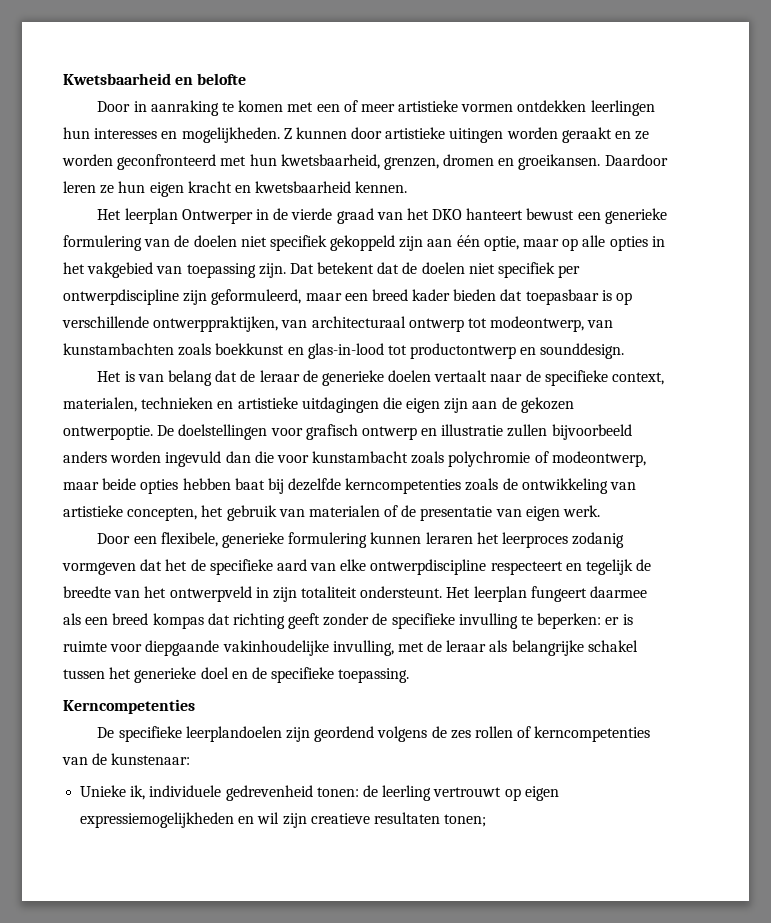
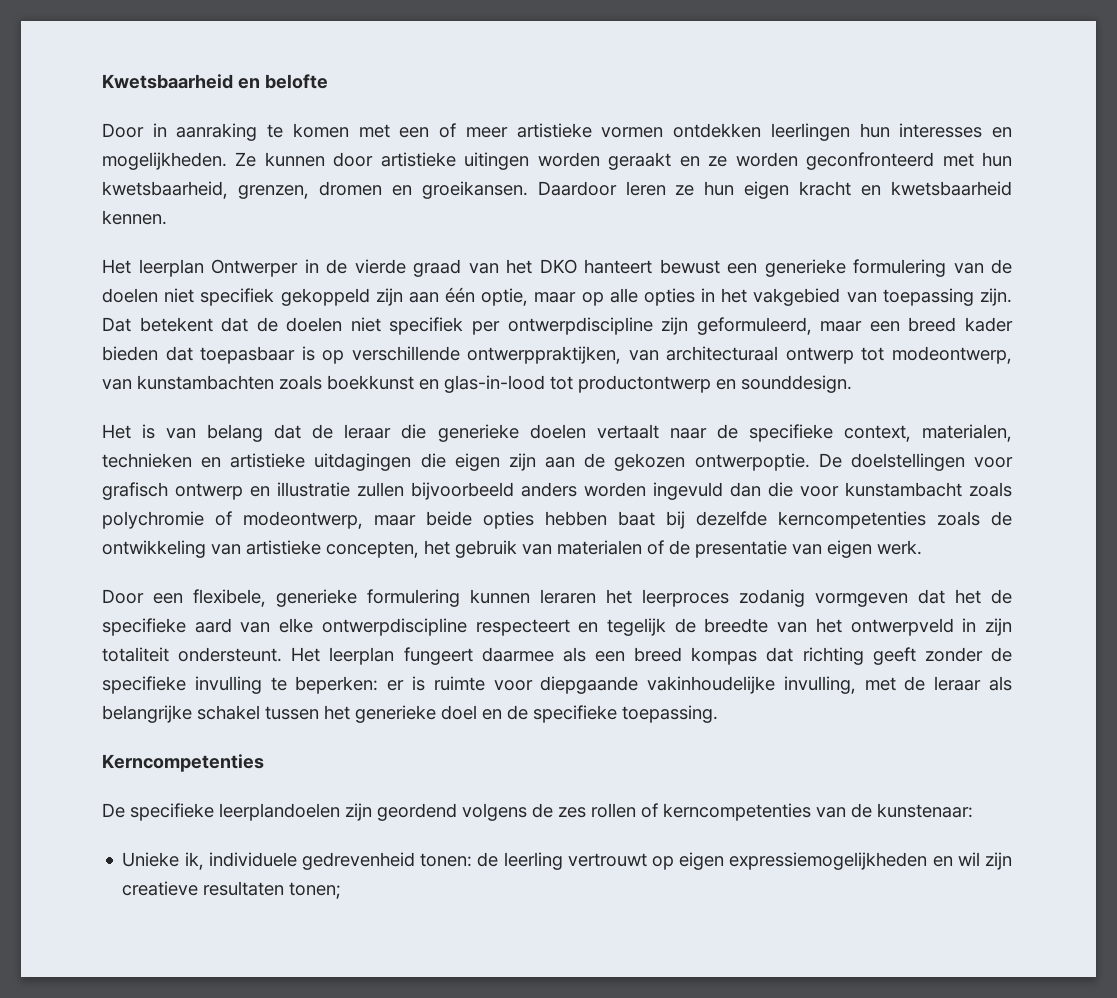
- Z kunnen door artistieke uitingen worden geraakt en ze worden geconfronteerd met hun kwetsbaarheid, grenzen, dromen en groeikansen.
+ Ze kunnen door artistieke uitingen worden geraakt en ze worden geconfronteerd met hun kwetsbaarheid, grenzen, dromen en groeikansen.
- Het is van belang dat de leraar de generieke doelen vertaalt naar de specifieke context, materialen, technieken en artistieke uitdagingen die eigen zijn aan de gekozen ontwerpoptie.
+ Het is van belang dat de leraar die generieke doelen vertaalt naar de specifieke context, materialen, technieken en artistieke uitdagingen die eigen zijn aan de gekozen ontwerpoptie.

